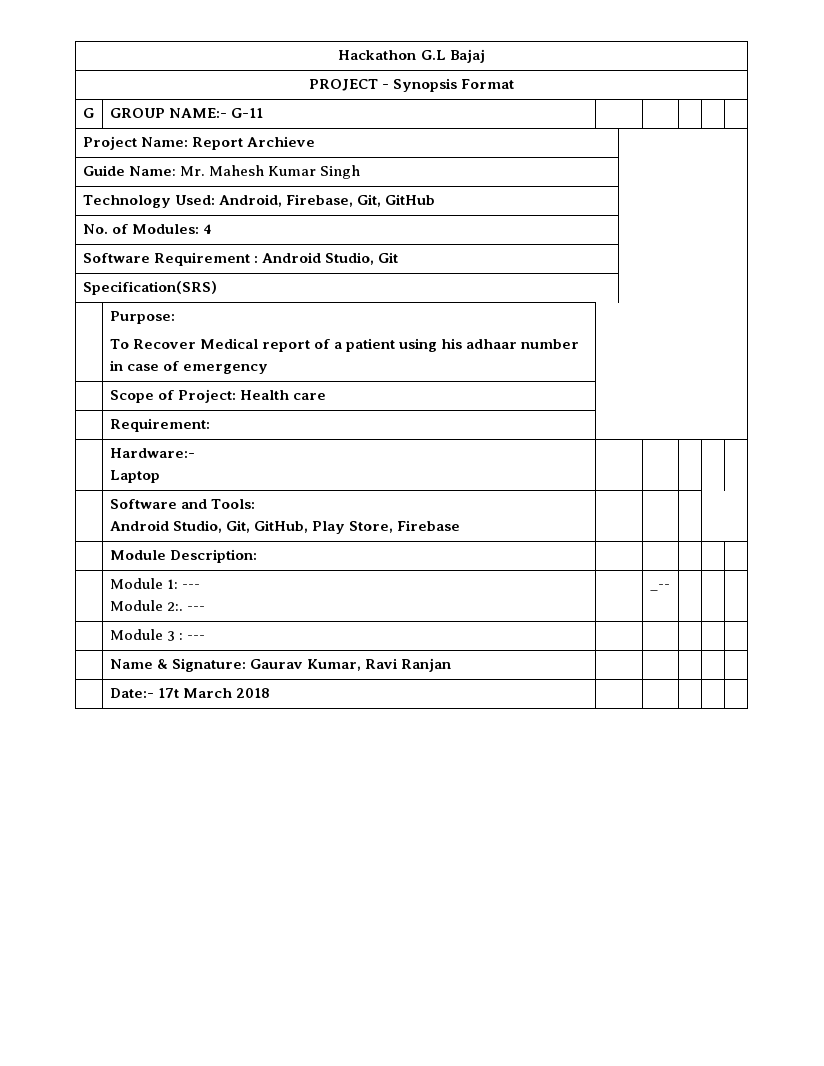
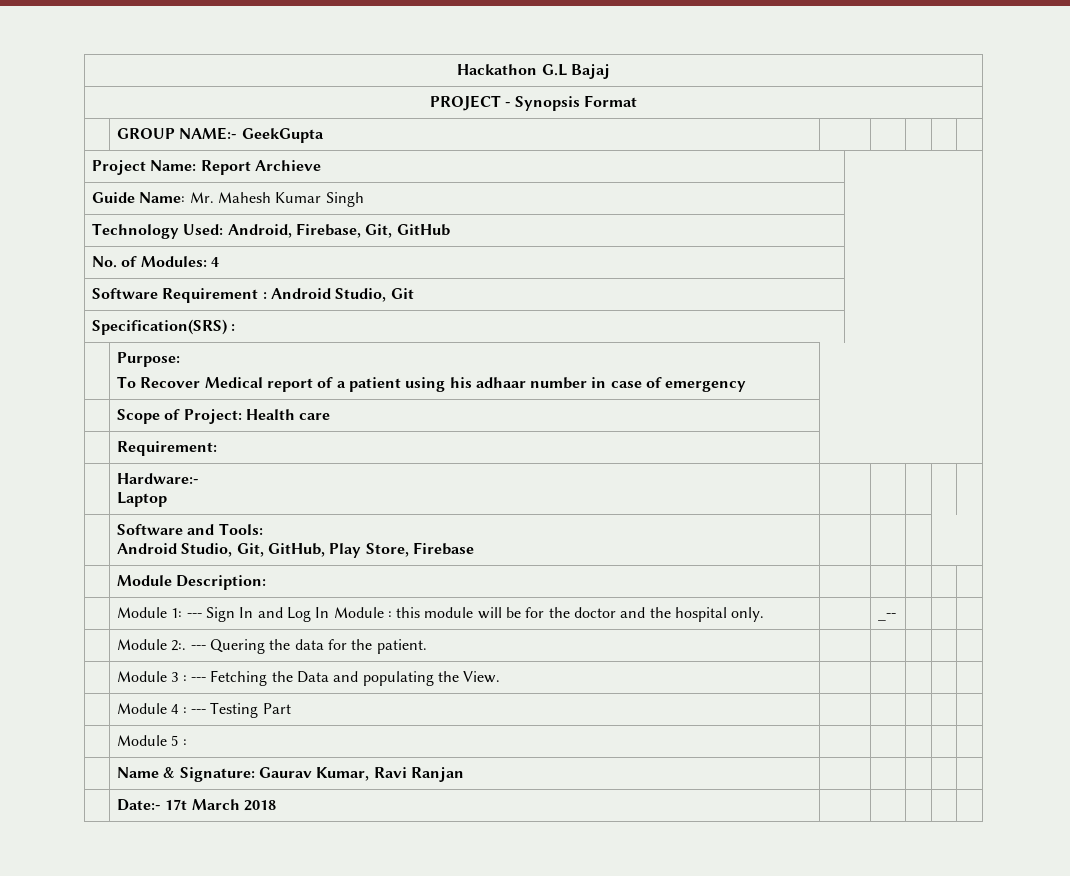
- G | GROUP NAME:- G-11 | | | | |
+ | GROUP NAME:- GeekGupta | | | | |
- Specification(SRS) |
+ Specification(SRS) : |
- | Module 1: ---
- Module 2:. --- | | _-- | | |
- | Module 3 : --- | | | | |
+ | Module 1: --- Sign In and Log In Module : this module will be for the doctor and the hospital only. | | _-- | | |
+ | Module 2:. --- Quering the data for the patient. | | | | |
+ | Module 3 : --- Fetching the Data and populating the View. | | | | |
+ | Module 4 : --- Testing Part | | | | |
+ | Module 5 : | | | | |

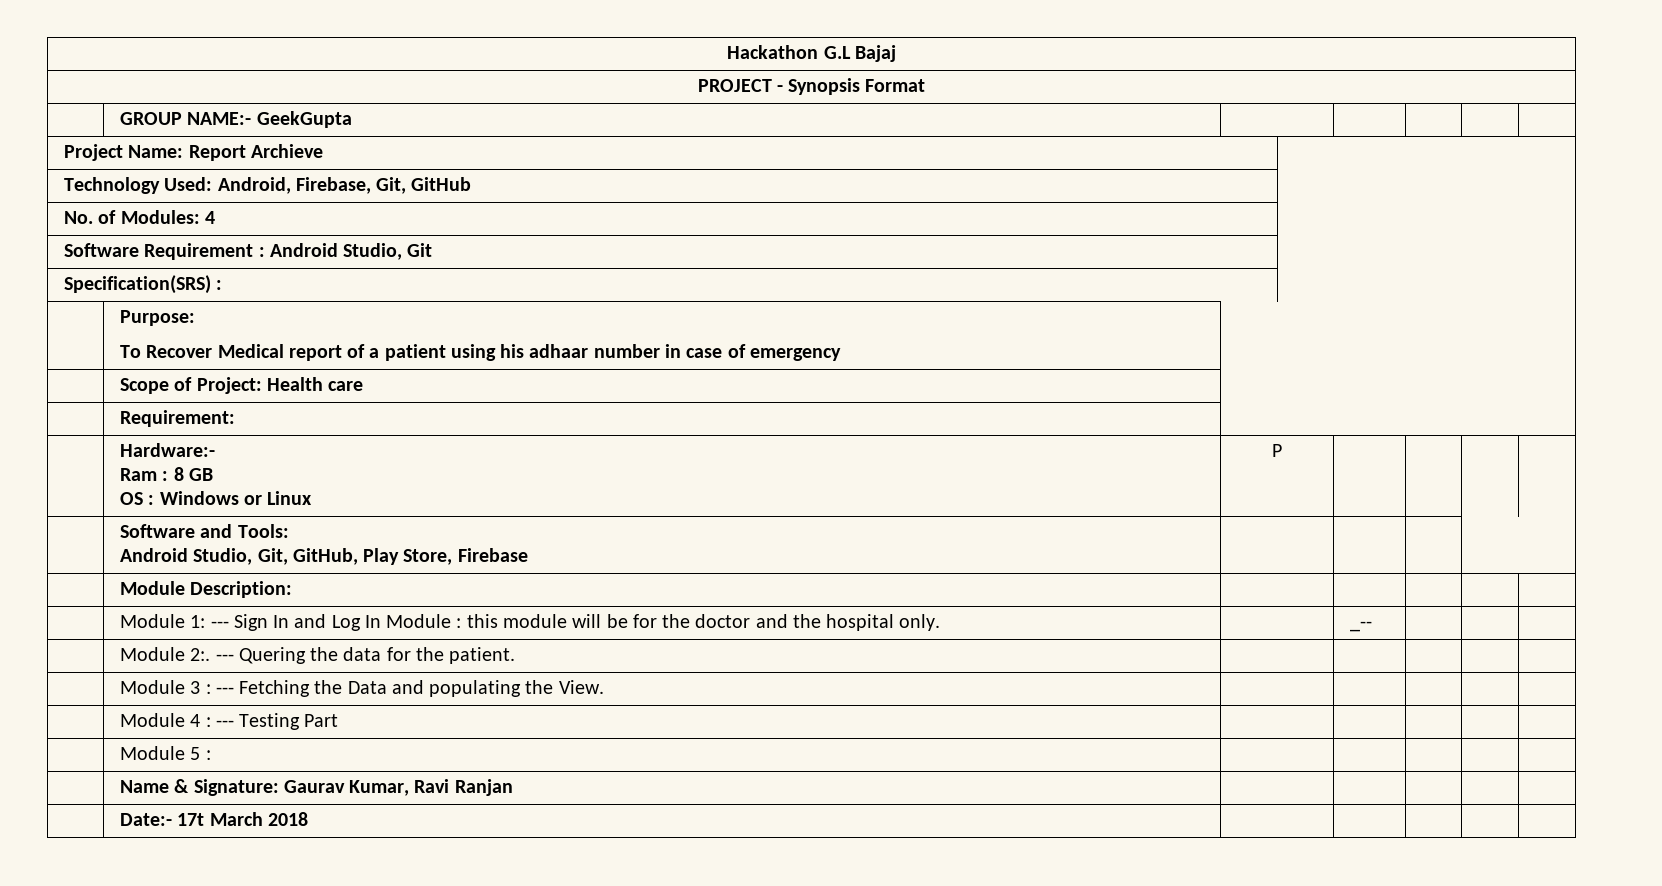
- Guide Name: Mr. Mahesh Kumar Singh |
  | Hardware:-
- Laptop | | | | |
+ Ram : 8 GB
+ OS : Windows or Linux | P | | | |

